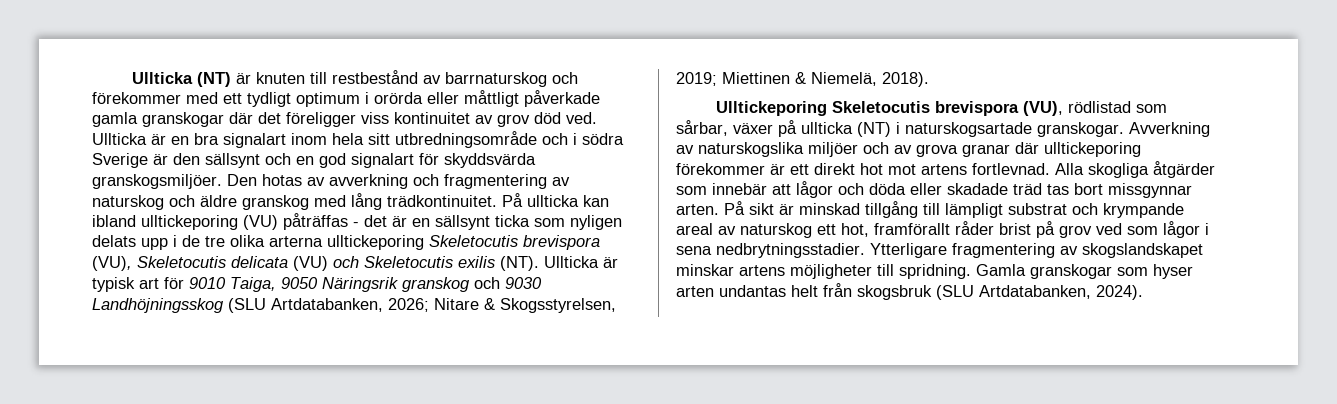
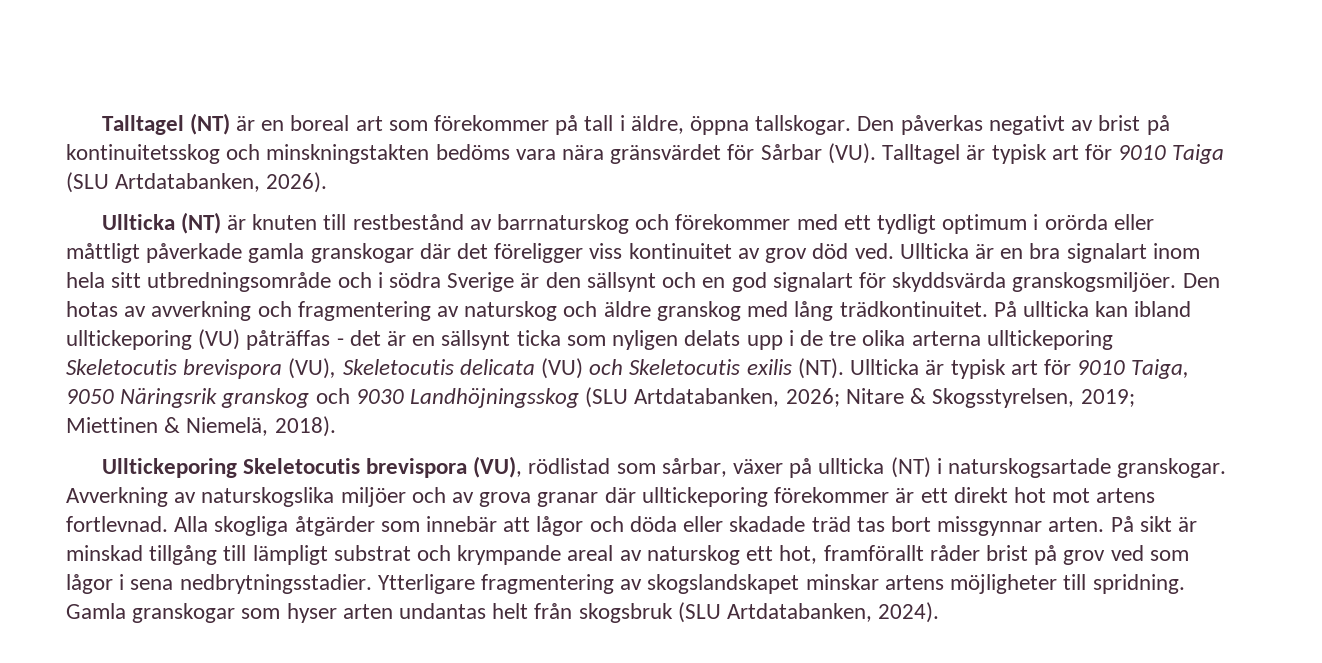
+ Talltagel (NT) är en boreal art som förekommer på tall i äldre, öppna tallskogar. Den påverkas negativt av brist på kontinuitetsskog och minskningstakten bedöms vara nära gränsvärdet för Sårbar (VU). Talltagel är typisk art för 9010 Taiga (SLU Artdatabanken, 2026).

